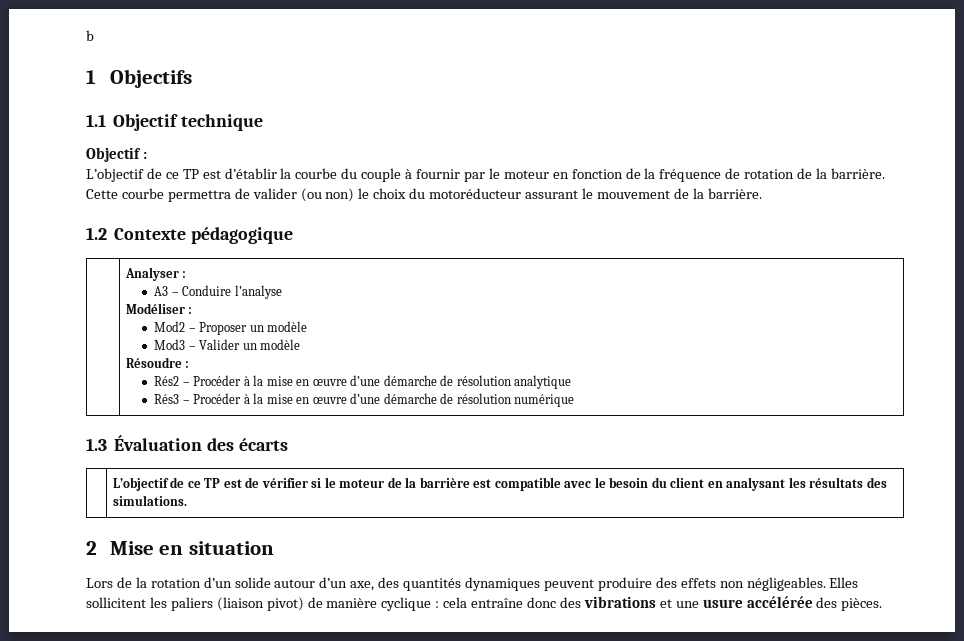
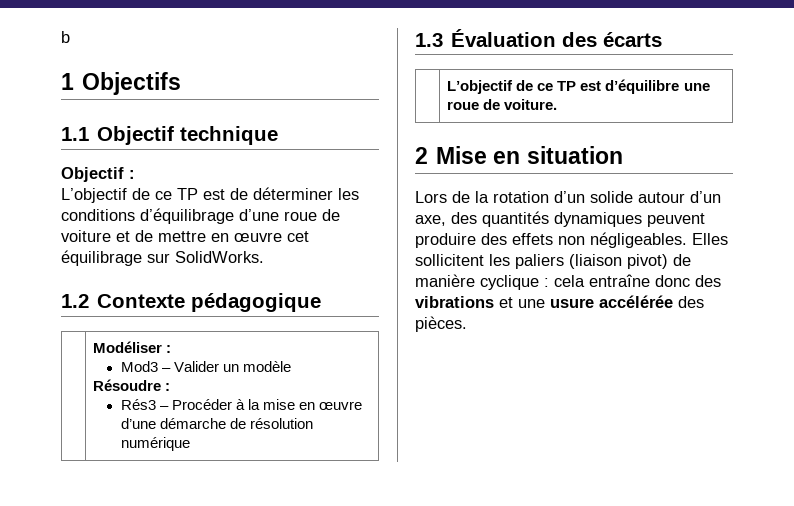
- L’objectif de ce TP est d’établir la courbe du couple à fournir par le moteur en fonction de la fréquence de rotation de la barrière. Cette courbe permettra de valider (ou non) le choix du motoréducteur assurant le mouvement de la barrière.
+ L’objectif de ce TP est de déterminer les conditions d’équilibrage d’une roue de voiture et de mettre en œuvre cet équilibrage sur SolidWorks.
  1.2 Contexte pédagogique
- | Analyser :
- A3 – Conduire l’analyse
- Modéliser :
- Mod2 – Proposer un modèle
+ | Modéliser :
  Mod3 – Valider un modèle
  Résoudre :
- Rés2 – Procéder à la mise en œuvre d’une démarche de résolution analytique
- | L’objectif de ce TP est de vérifier si le moteur de la barrière est compatible avec le besoin du client en analysant les résultats des simulations.
+ | L’objectif de ce TP est d’équilibre une roue de voiture.

